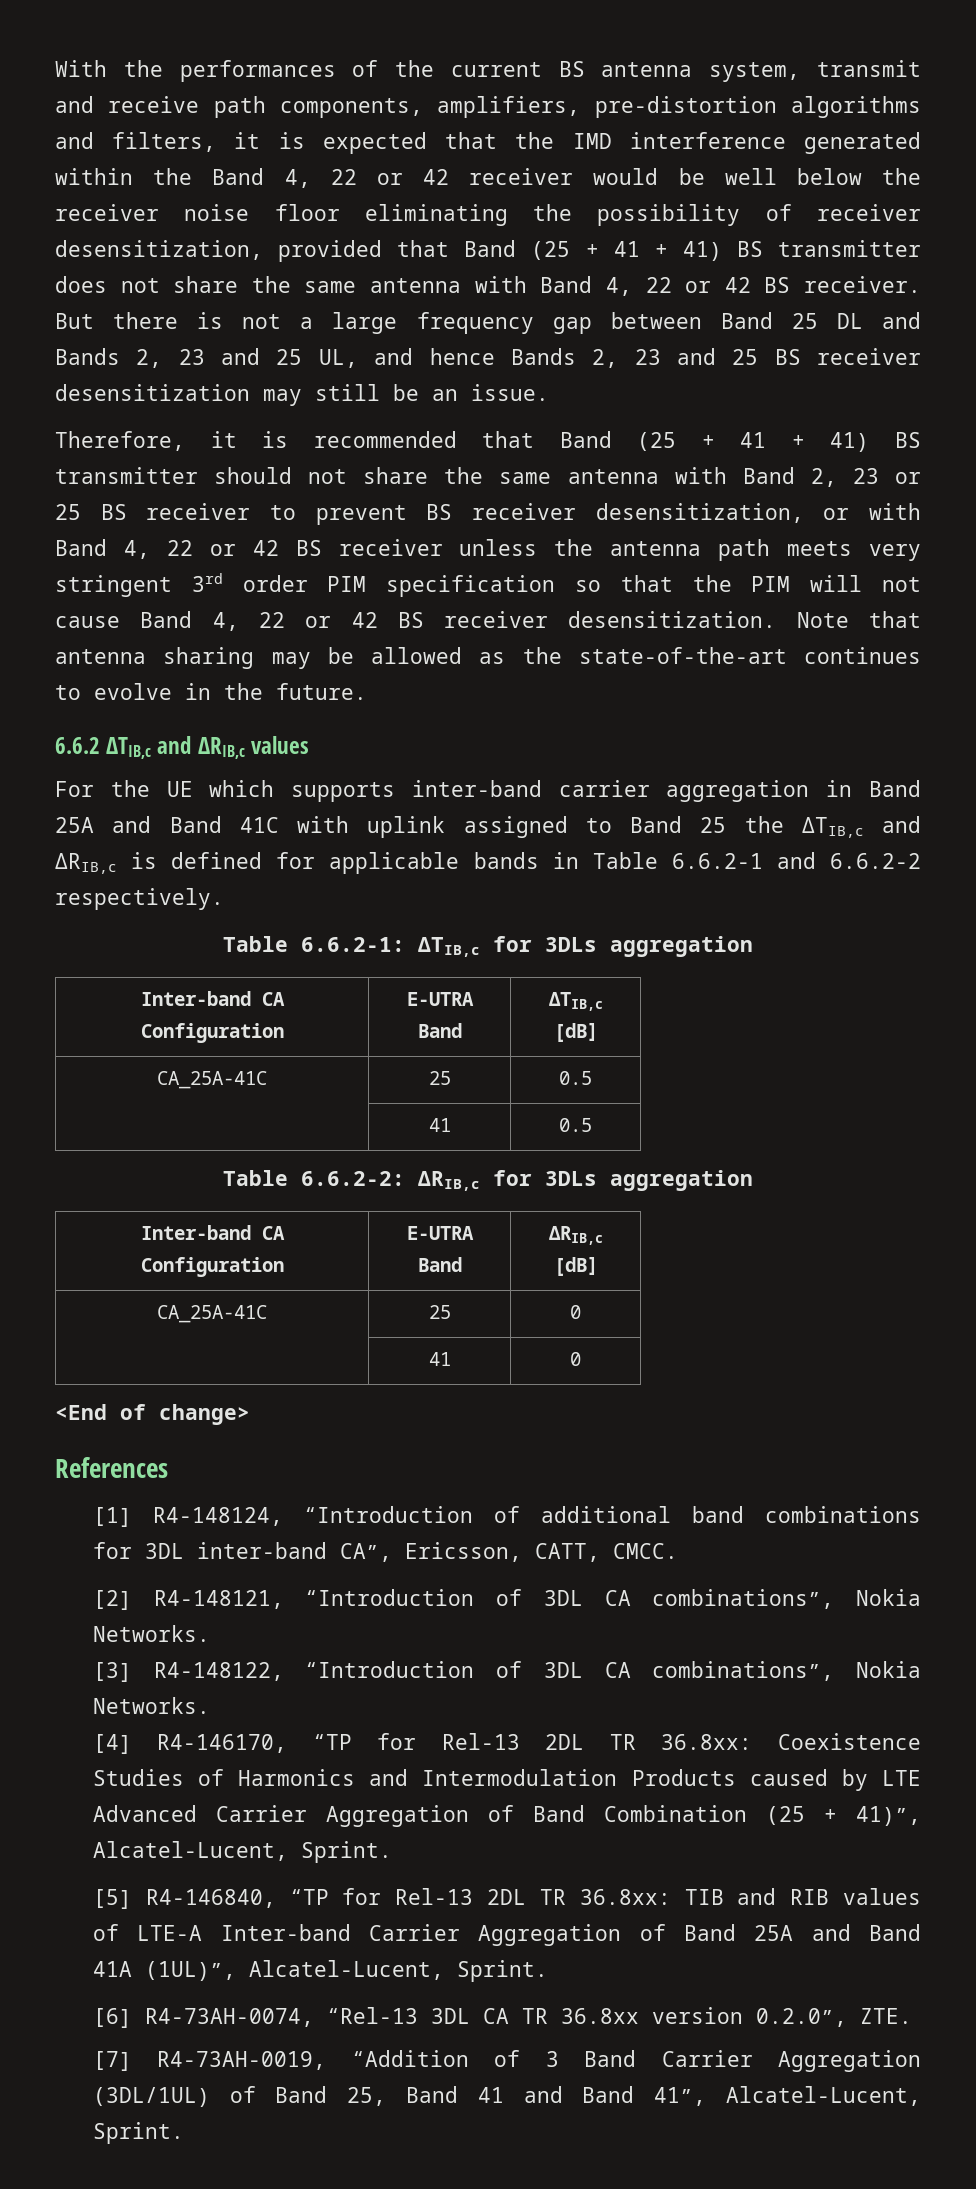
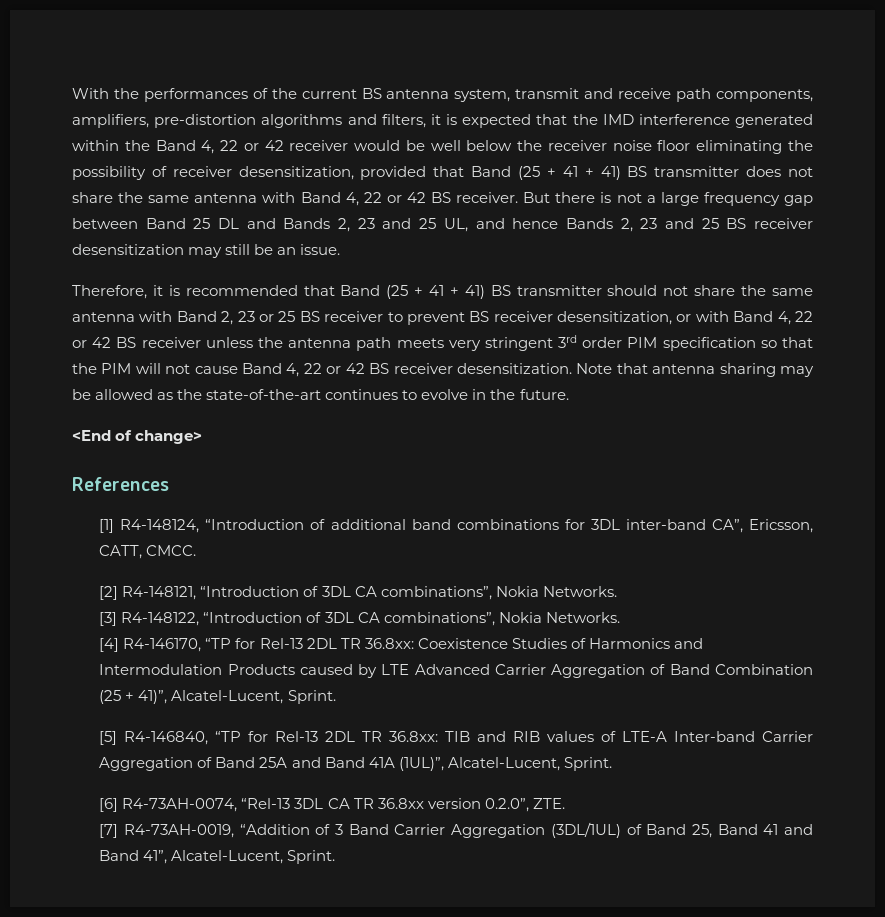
- 6.6.2 ΔTIB,c and ΔRIB,c values
- For the UE which supports inter-band carrier aggregation in Band 25A and Band 41C with uplink assigned to Band 25 the ΔTIB,c and ΔRIB,c is defined for applicable bands in Table 6.6.2-1 and 6.6.2-2 respectively.
- Table 6.6.2-1: ΔTIB,c for 3DLs aggregation
- Inter-band CA Configuration | E-UTRA Band | ΔTIB,c [dB]
- CA_25A-41C | 25 | 0.5
- | 41 | 0.5
- Table 6.6.2-2: ΔRIB,c for 3DLs aggregation
- Inter-band CA Configuration | E-UTRA Band | ΔRIB,c [dB]
- CA_25A-41C | 25 | 0
- | 41 | 0

